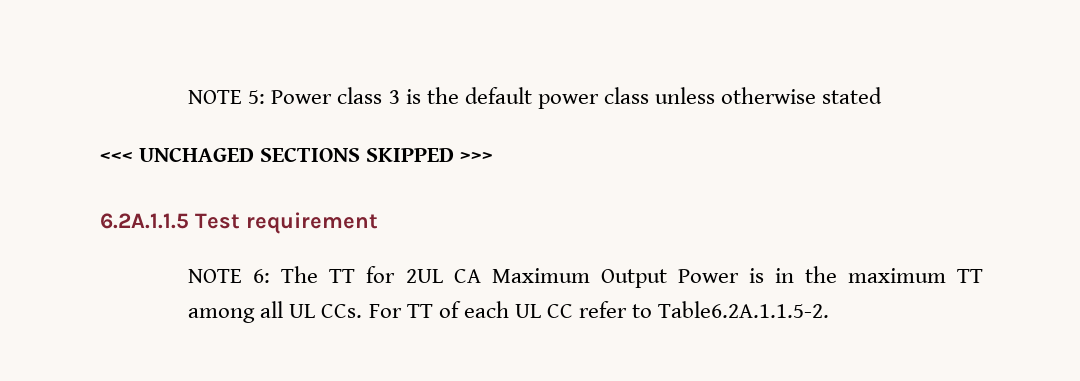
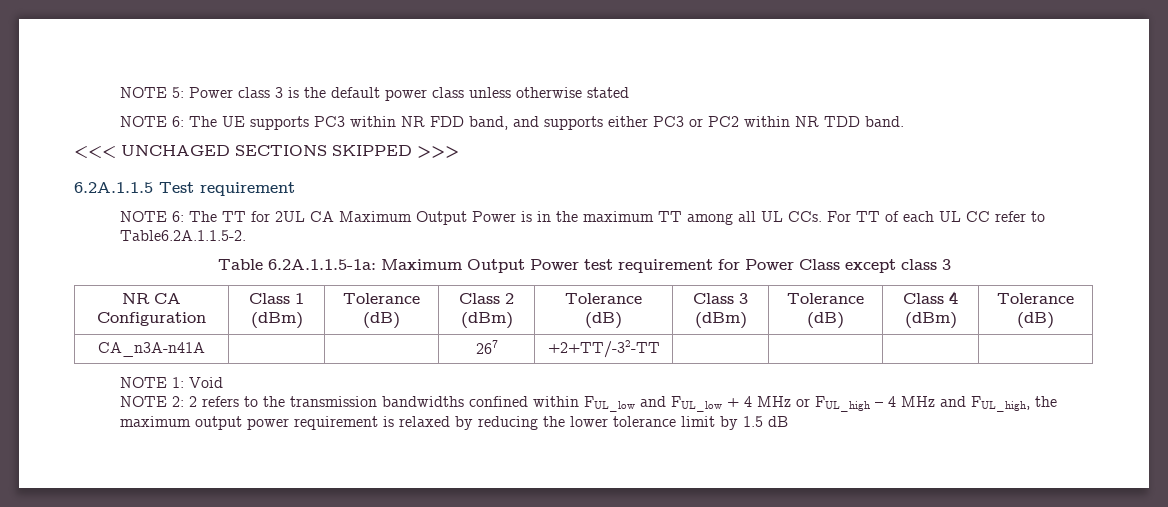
+ NOTE 6: The UE supports PC3 within NR FDD band, and supports either PC3 or PC2 within NR TDD band.
+ Table 6.2A.1.1.5-1a: Maximum Output Power test requirement for Power Class except class 3
+ NR CA Configuration | Class 1 (dBm) | Tolerance (dB) | Class 2 (dBm) | Tolerance (dB) | Class 3 (dBm) | Tolerance (dB) | Class 4 (dBm) | Tolerance (dB)
+ CA_n3A-n41A | | | 267 | +2+TT/-32-TT | | | |
+ NOTE 1: Void
+ NOTE 2: 2 refers to the transmission bandwidths confined within FUL_low and FUL_low + 4 MHz or FUL_high – 4 MHz and FUL_high, the maximum output power requirement is relaxed by reducing the lower tolerance limit by 1.5 dB

